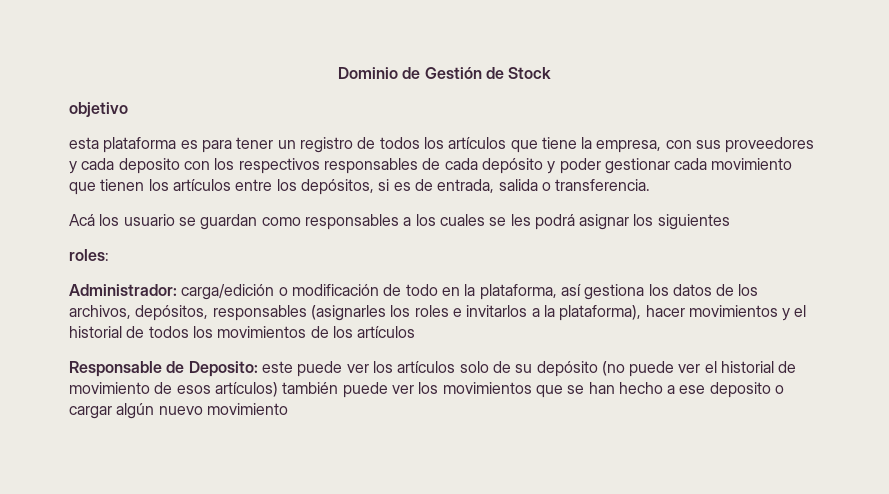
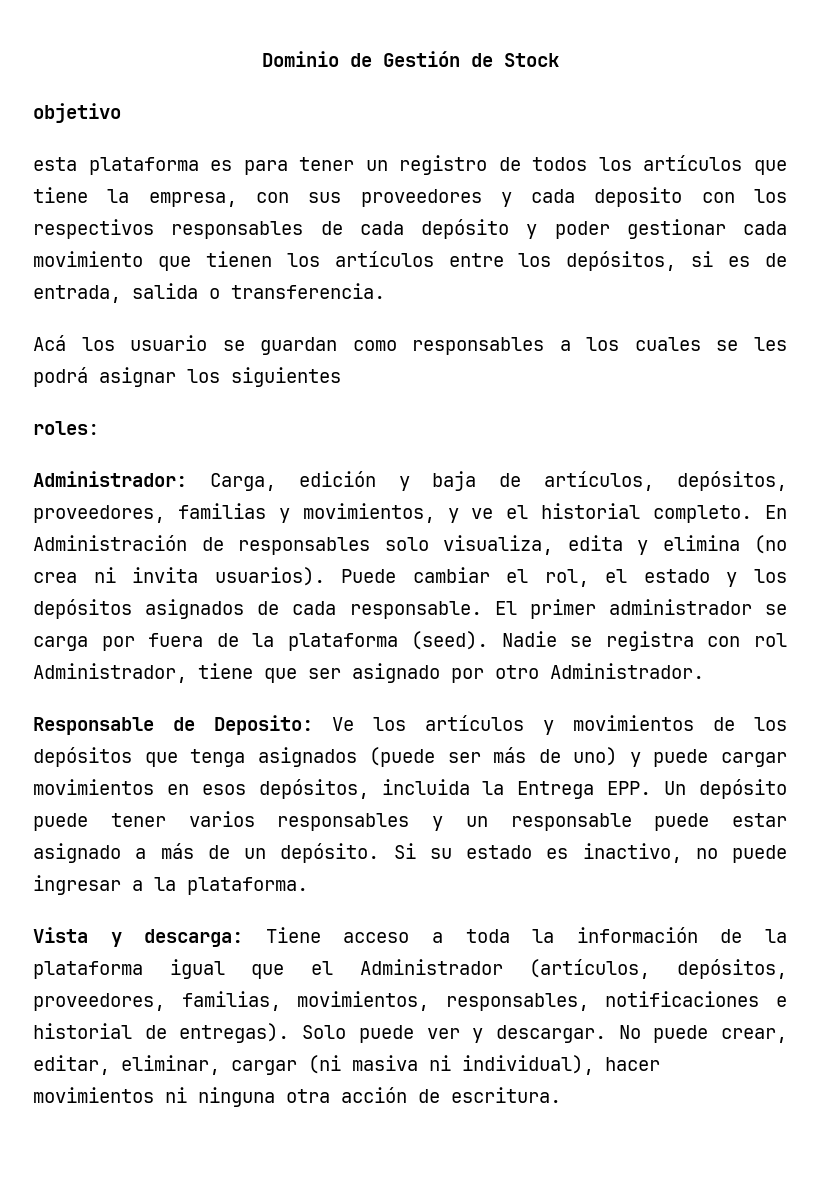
- Administrador: carga/edición o modificación de todo en la plataforma, así gestiona los datos de los archivos, depósitos, responsables (asignarles los roles e invitarlos a la plataforma), hacer movimientos y el historial de todos los movimientos de los artículos
- Responsable de Deposito: este puede ver los artículos solo de su depósito (no puede ver el historial de movimiento de esos artículos) también puede ver los movimientos que se han hecho a ese deposito o cargar algún nuevo movimiento
+ Administrador: Carga, edición y baja de artículos, depósitos, proveedores, familias y movimientos, y ve el historial completo. En Administración de responsables solo visualiza, edita y elimina (no crea ni invita usuarios). Puede cambiar el rol, el estado y los depósitos asignados de cada responsable. El primer administrador se carga por fuera de la plataforma (seed). Nadie se registra con rol Administrador, tiene que ser asignado por otro Administrador.
+ Responsable de Deposito: Ve los artículos y movimientos de los depósitos que tenga asignados (puede ser más de uno) y puede cargar movimientos en esos depósitos, incluida la Entrega EPP. Un depósito puede tener varios responsables y un responsable puede estar asignado a más de un depósito. Si su estado es inactivo, no puede ingresar a la plataforma.
+ Vista y descarga: Tiene acceso a toda la información de la plataforma igual que el Administrador (artículos, depósitos, proveedores, familias, movimientos, responsables, notificaciones e historial de entregas). Solo puede ver y descargar. No puede crear, editar, eliminar, cargar (ni masiva ni individual), hacer movimientos ni ninguna otra acción de escritura.

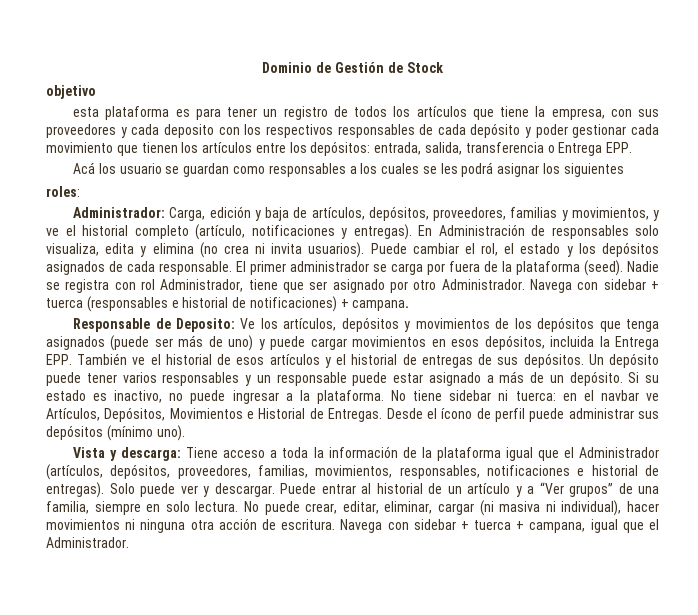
- esta plataforma es para tener un registro de todos los artículos que tiene la empresa, con sus proveedores y cada deposito con los respectivos responsables de cada depósito y poder gestionar cada movimiento que tienen los artículos entre los depósitos, si es de entrada, salida o transferencia.
+ esta plataforma es para tener un registro de todos los artículos que tiene la empresa, con sus proveedores y cada deposito con los respectivos responsables de cada depósito y poder gestionar cada movimiento que tienen los artículos entre los depósitos: entrada, salida, transferencia o Entrega EPP.
- Administrador: Carga, edición y baja de artículos, depósitos, proveedores, familias y movimientos, y ve el historial completo.
+ Administrador: Carga, edición y baja de artículos, depósitos, proveedores, familias y movimientos, y ve el historial completo (artículo, notificaciones y entregas).
+ Navega con sidebar + tuerca (responsables e historial de notificaciones) + campana.
- Responsable de Deposito: Ve los artículos y movimientos de los depósitos que tenga asignados (puede ser más de uno) y puede cargar movimientos en esos depósitos, incluida la Entrega EPP. Un depósito puede tener varios responsables y un responsable puede estar asignado a más de un depósito.
+ Responsable de Deposito: Ve los artículos, depósitos y movimientos de los depósitos que tenga asignados (puede ser más de uno) y puede cargar movimientos en esos depósitos, incluida la Entrega EPP. También ve el historial de esos artículos y el historial de entregas de sus depósitos. Un depósito puede tener varios responsables y un responsable puede estar asignado a más de un depósito.
+ No tiene sidebar ni tuerca: en el navbar ve Artículos, Depósitos, Movimientos e Historial de Entregas. Desde el ícono de perfil puede administrar sus depósitos (mínimo uno).
+ Puede entrar al historial de un artículo y a “Ver grupos” de una familia, siempre en solo lectura.
+ Navega con sidebar + tuerca + campana, igual que el Administrador.

